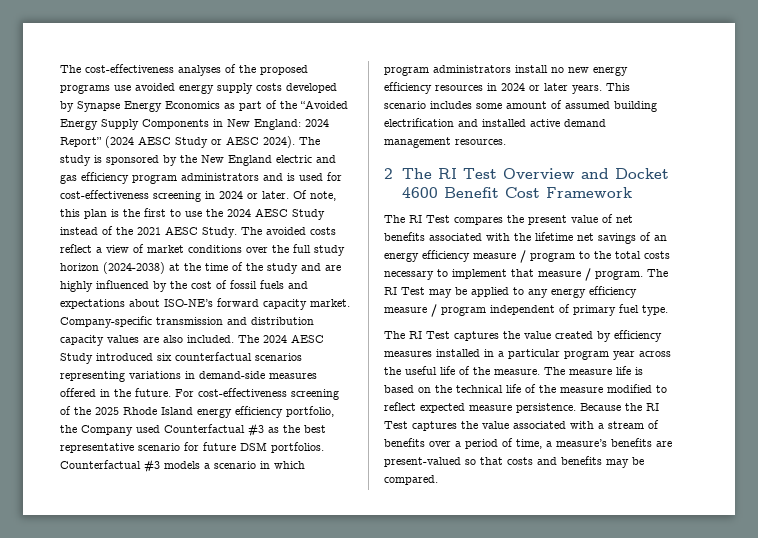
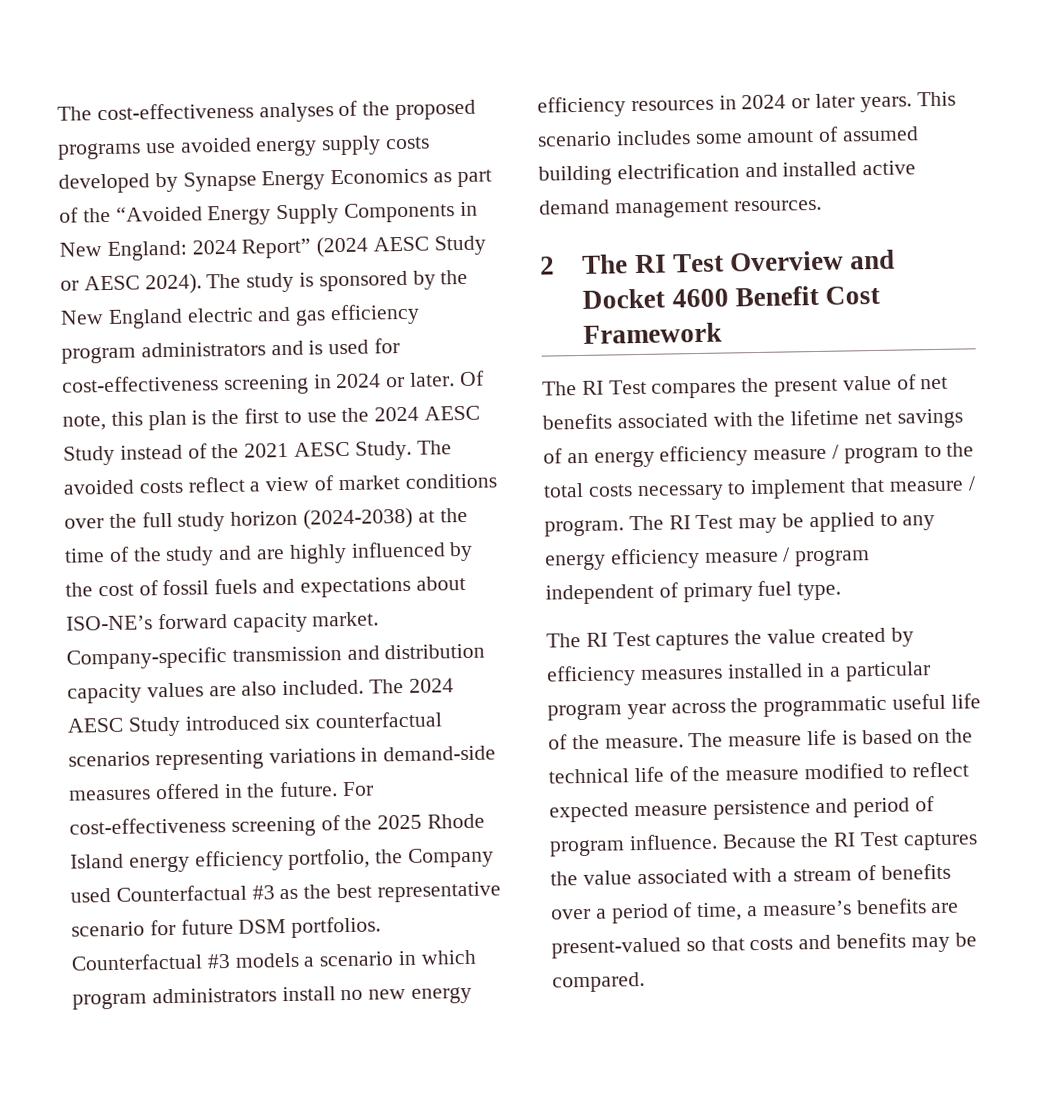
- The RI Test captures the value created by efficiency measures installed in a particular program year across the useful life of the measure.
+ The RI Test captures the value created by efficiency measures installed in a particular program year across the programmatic useful life of the measure.
- The measure life is based on the technical life of the measure modified to reflect expected measure persistence.
+ The measure life is based on the technical life of the measure modified to reflect expected measure persistence and period of program influence.

